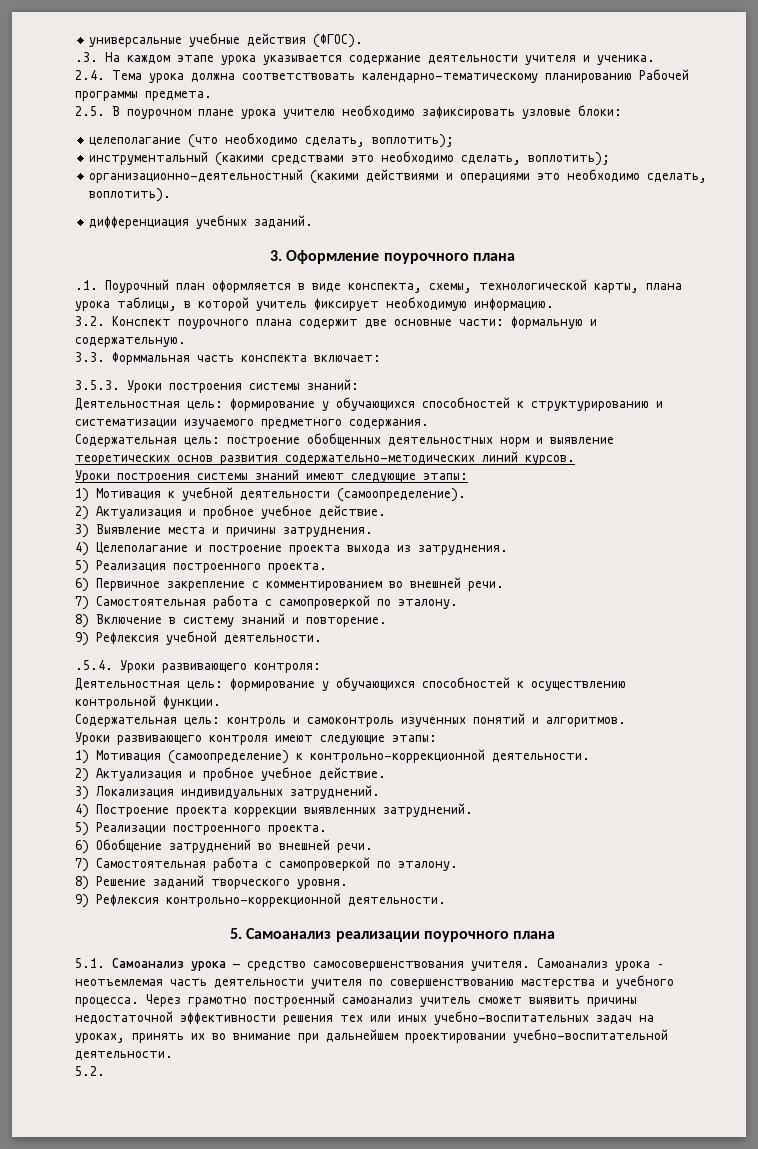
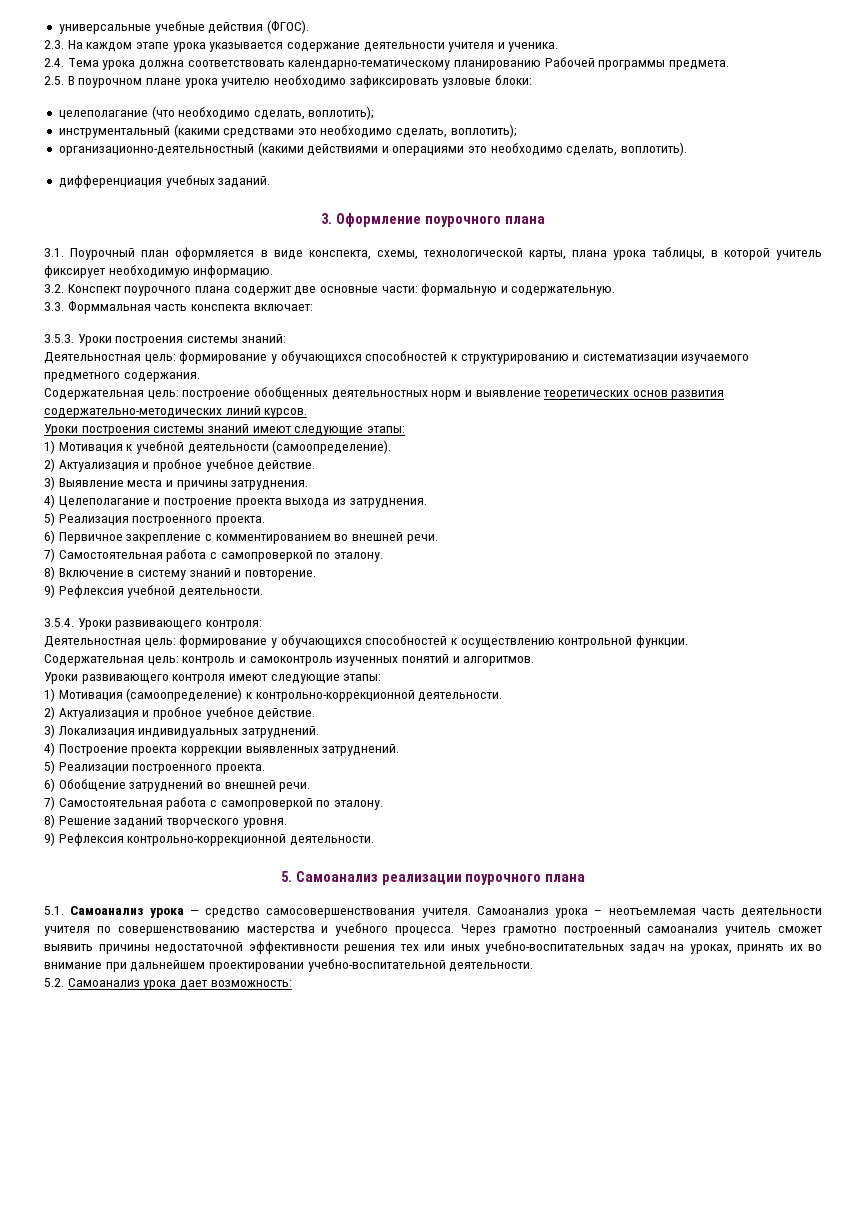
- .3. На каждом этапе урока указывается содержание деятельности учителя и ученика.
+ 2.3. На каждом этапе урока указывается содержание деятельности учителя и ученика.
- .1. Поурочный план оформляется в виде конспекта, схемы, технологической карты, плана урока таблицы, в которой учитель фиксирует необходимую информацию.
+ 3.1. Поурочный план оформляется в виде конспекта, схемы, технологической карты, плана урока таблицы, в которой учитель фиксирует необходимую информацию.
- .5.4. Уроки развивающего контроля:
+ 3.5.4. Уроки развивающего контроля:
- 5.2.
+ 5.2. Самоанализ урока дает возможность:

